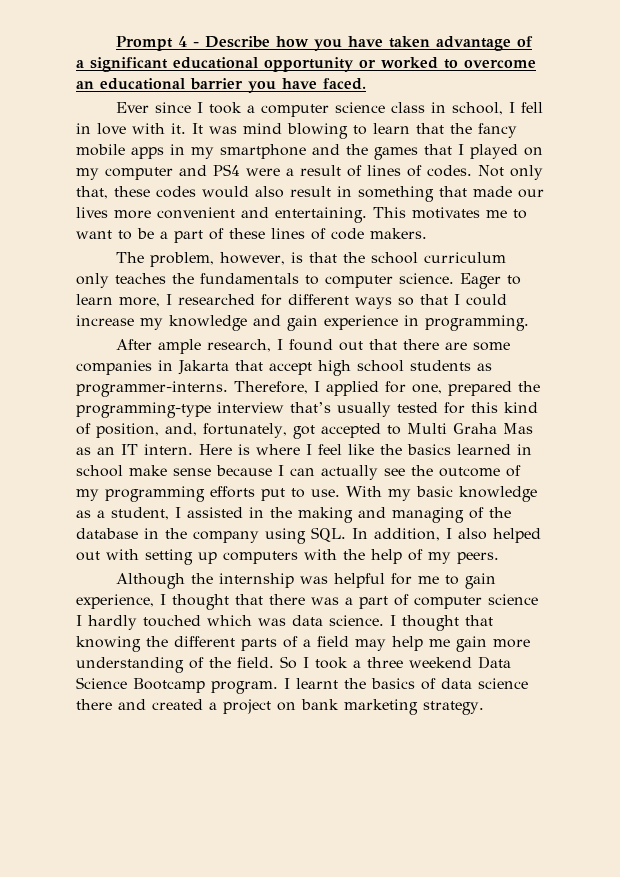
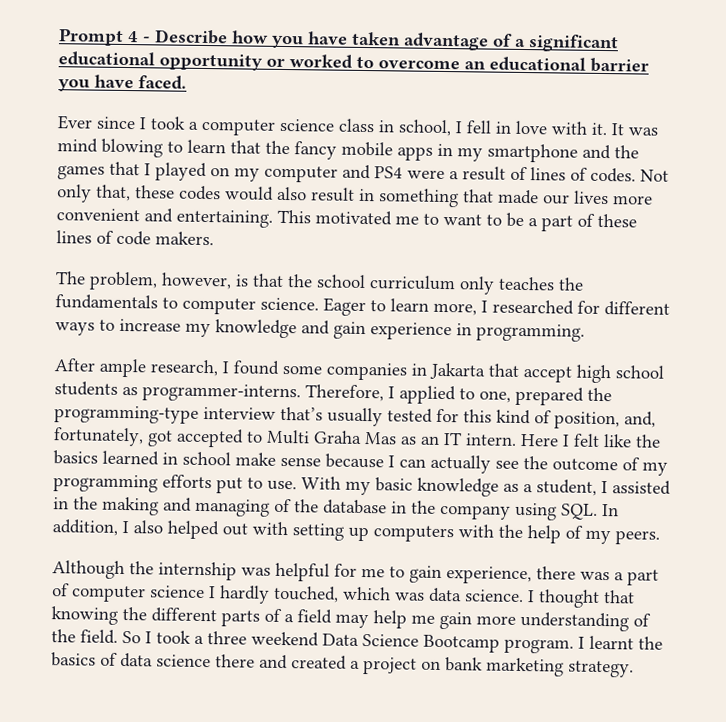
- This motivates me to want to be a part of these lines of code makers.
+ This motivated me to want to be a part of these lines of code makers.
- Eager to learn more, I researched for different ways so that I could increase my knowledge and gain experience in programming.
+ Eager to learn more, I researched for different ways to increase my knowledge and gain experience in programming.
- After ample research, I found out that there are some companies in Jakarta that accept high school students as programmer-interns.
+ After ample research, I found some companies in Jakarta that accept high school students as programmer-interns.
- Therefore, I applied for one, prepared the programming-type interview that’s usually tested for this kind of position, and, fortunately, got accepted to Multi Graha Mas as an IT intern.
+ Therefore, I applied to one, prepared the programming-type interview that’s usually tested for this kind of position, and, fortunately, got accepted to Multi Graha Mas as an IT intern.
- Here is where I feel like the basics learned in school make sense because I can actually see the outcome of my programming efforts put to use.
+ Here I felt like the basics learned in school make sense because I can actually see the outcome of my programming efforts put to use.
- Although the internship was helpful for me to gain experience, I thought that there was a part of computer science I hardly touched which was data science.
+ Although the internship was helpful for me to gain experience, there was a part of computer science I hardly touched, which was data science.

